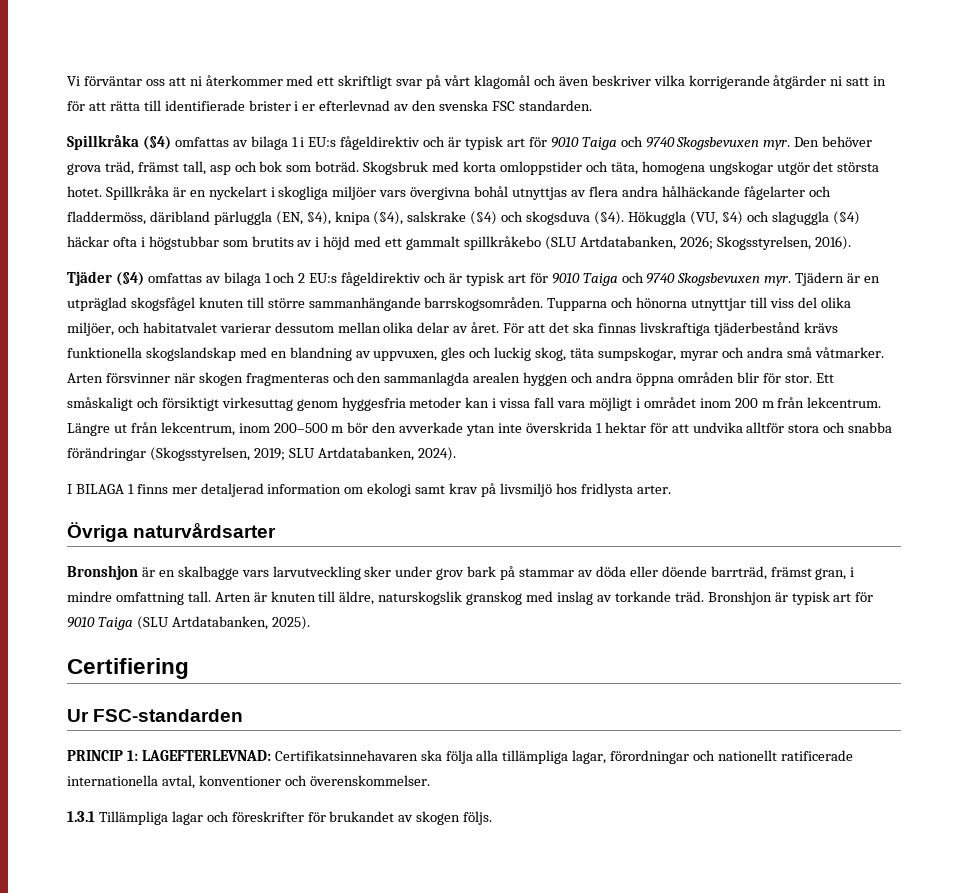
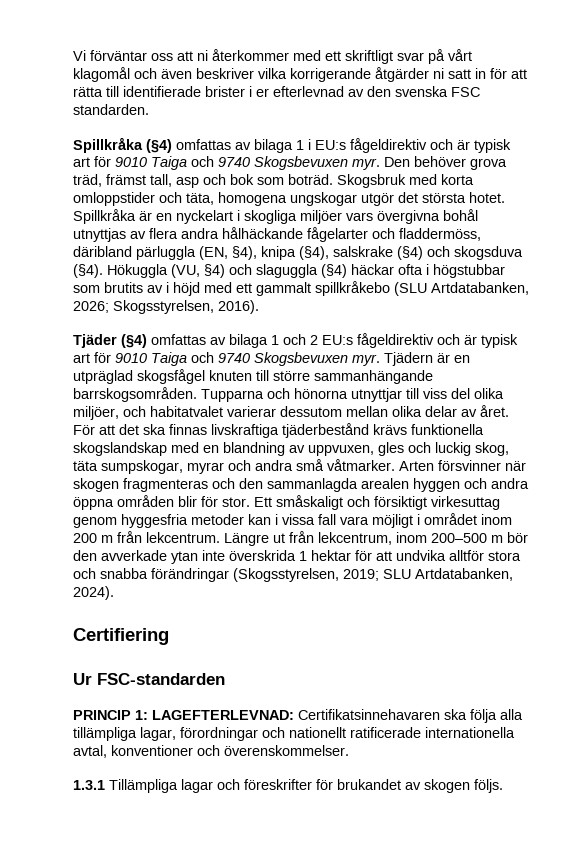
- I BILAGA 1 finns mer detaljerad information om ekologi samt krav på livsmiljö hos fridlysta arter.
- Övriga naturvårdsarter
- Bronshjon är en skalbagge vars larvutveckling sker under grov bark på stammar av döda eller döende barrträd, främst gran, i mindre omfattning tall. Arten är knuten till äldre, naturskogslik granskog med inslag av torkande träd. Bronshjon är typisk art för 9010 Taiga (SLU Artdatabanken, 2025).

